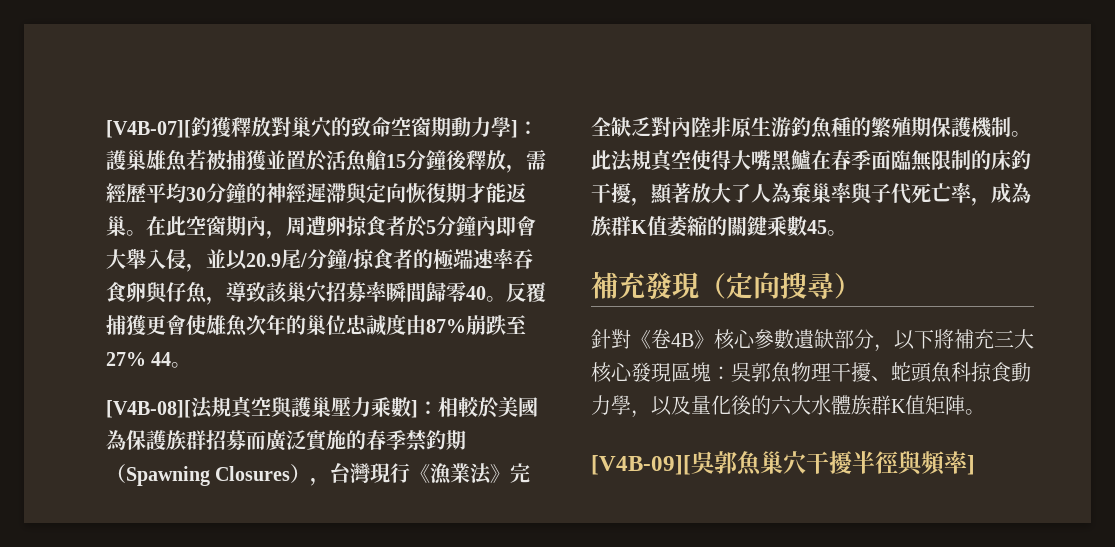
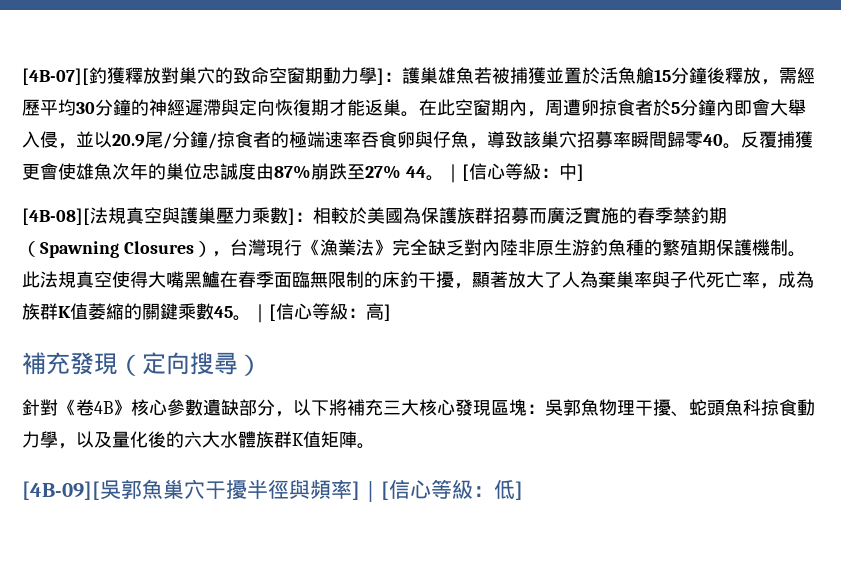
- [V4B-07][釣獲釋放對巢穴的致命空窗期動力學]：護巢雄魚若被捕獲並置於活魚艙15分鐘後釋放，需經歷平均30分鐘的神經遲滯與定向恢復期才能返巢。
+ [4B-07][釣獲釋放對巢穴的致命空窗期動力學]：護巢雄魚若被捕獲並置於活魚艙15分鐘後釋放，需經歷平均30分鐘的神經遲滯與定向恢復期才能返巢。
- 反覆捕獲更會使雄魚次年的巢位忠誠度由87%崩跌至27% 44。
- [V4B-08][法規真空與護巢壓力乘數]：相較於美國為保護族群招募而廣泛實施的春季禁釣期（Spawning Closures），台灣現行《漁業法》完全缺乏對內陸非原生游釣魚種的繁殖期保護機制。
+ 反覆捕獲更會使雄魚次年的巢位忠誠度由87%崩跌至27% 44。｜[信心等級：中]
+ [4B-08][法規真空與護巢壓力乘數]：相較於美國為保護族群招募而廣泛實施的春季禁釣期（Spawning Closures），台灣現行《漁業法》完全缺乏對內陸非原生游釣魚種的繁殖期保護機制。
+ ｜[信心等級：高]
- [V4B-09][吳郭魚巢穴干擾半徑與頻率]
+ [4B-09][吳郭魚巢穴干擾半徑與頻率]｜[信心等級：低]

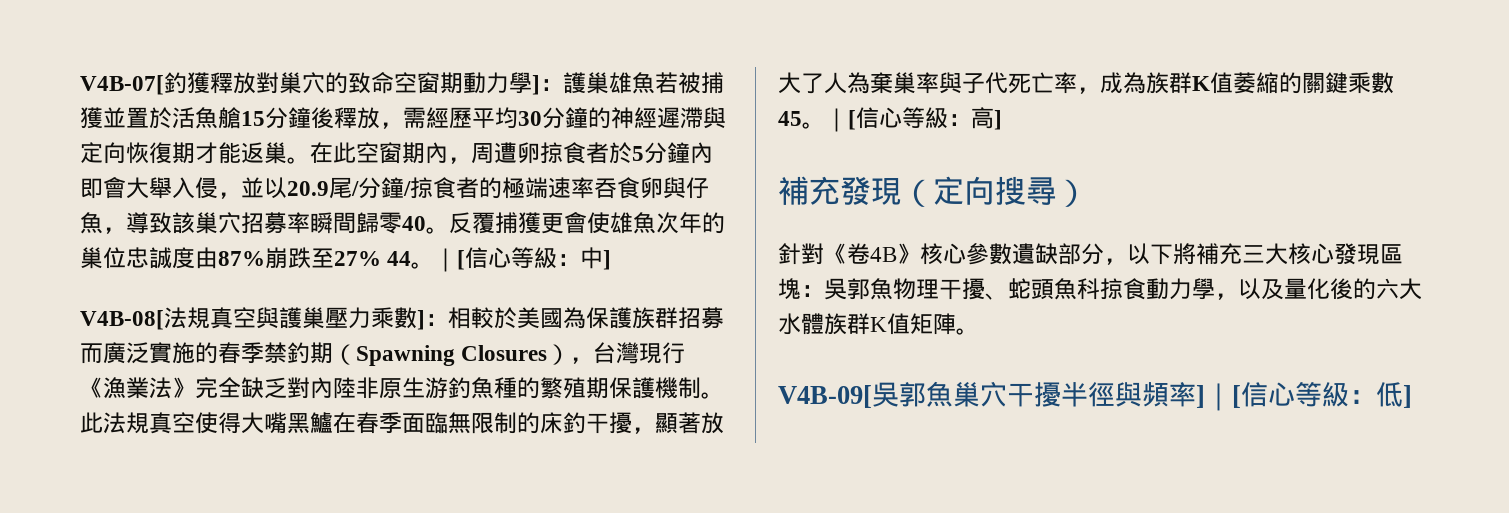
- [4B-07][釣獲釋放對巢穴的致命空窗期動力學]：護巢雄魚若被捕獲並置於活魚艙15分鐘後釋放，需經歷平均30分鐘的神經遲滯與定向恢復期才能返巢。
+ V4B-07[釣獲釋放對巢穴的致命空窗期動力學]：護巢雄魚若被捕獲並置於活魚艙15分鐘後釋放，需經歷平均30分鐘的神經遲滯與定向恢復期才能返巢。
- [4B-08][法規真空與護巢壓力乘數]：相較於美國為保護族群招募而廣泛實施的春季禁釣期（Spawning Closures），台灣現行《漁業法》完全缺乏對內陸非原生游釣魚種的繁殖期保護機制。
+ V4B-08[法規真空與護巢壓力乘數]：相較於美國為保護族群招募而廣泛實施的春季禁釣期（Spawning Closures），台灣現行《漁業法》完全缺乏對內陸非原生游釣魚種的繁殖期保護機制。
- [4B-09][吳郭魚巢穴干擾半徑與頻率]｜[信心等級：低]
+ V4B-09[吳郭魚巢穴干擾半徑與頻率]｜[信心等級：低]

